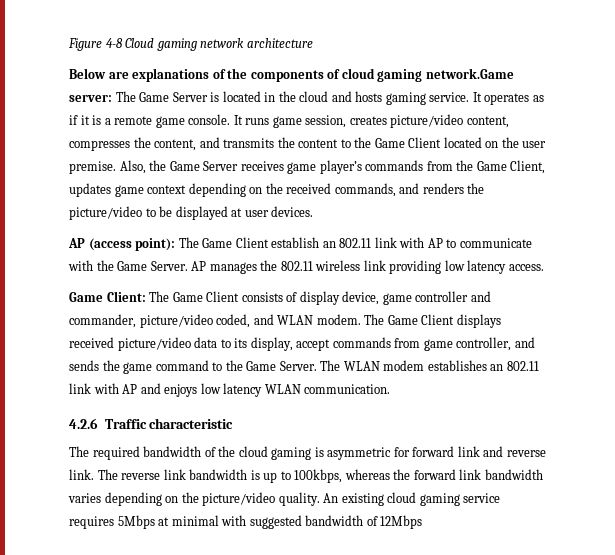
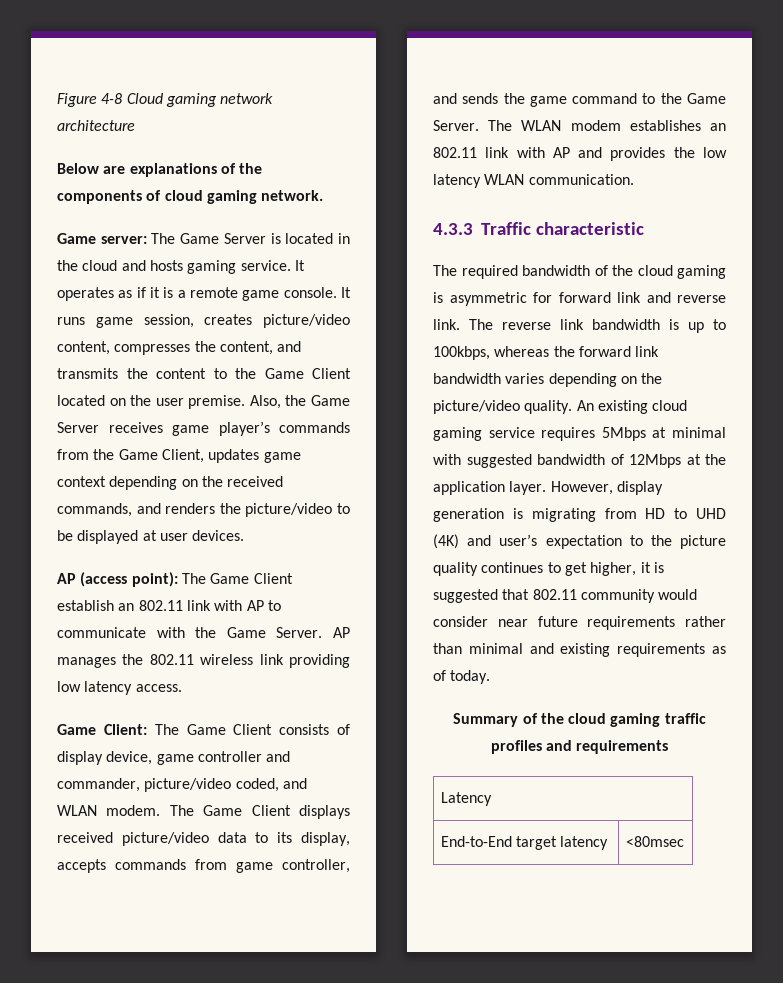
- Below are explanations of the components of cloud gaming network.Game server: The Game Server is located in the cloud and hosts gaming service.
+ Below are explanations of the components of cloud gaming network.
+ Game server: The Game Server is located in the cloud and hosts gaming service.
- The Game Client displays received picture/video data to its display, accept commands from game controller, and sends the game command to the Game Server.
+ The Game Client displays received picture/video data to its display, accepts commands from game controller, and sends the game command to the Game Server.
- The WLAN modem establishes an 802.11 link with AP and enjoys low latency WLAN communication.
+ The WLAN modem establishes an 802.11 link with AP and provides the low latency WLAN communication.
- 4.2.6 Traffic characteristic
+ 4.3.3 Traffic characteristic
- An existing cloud gaming service requires 5Mbps at minimal with suggested bandwidth of 12Mbps
+ An existing cloud gaming service requires 5Mbps at minimal with suggested bandwidth of 12Mbps at the application layer. However, display generation is migrating from HD to UHD (4K) and user’s expectation to the picture quality continues to get higher, it is suggested that 802.11 community would consider near future requirements rather than minimal and existing requirements as of today.
+ Summary of the cloud gaming traffic profiles and requirements
+ Latency
+ End-to-End target latency | <80msec

